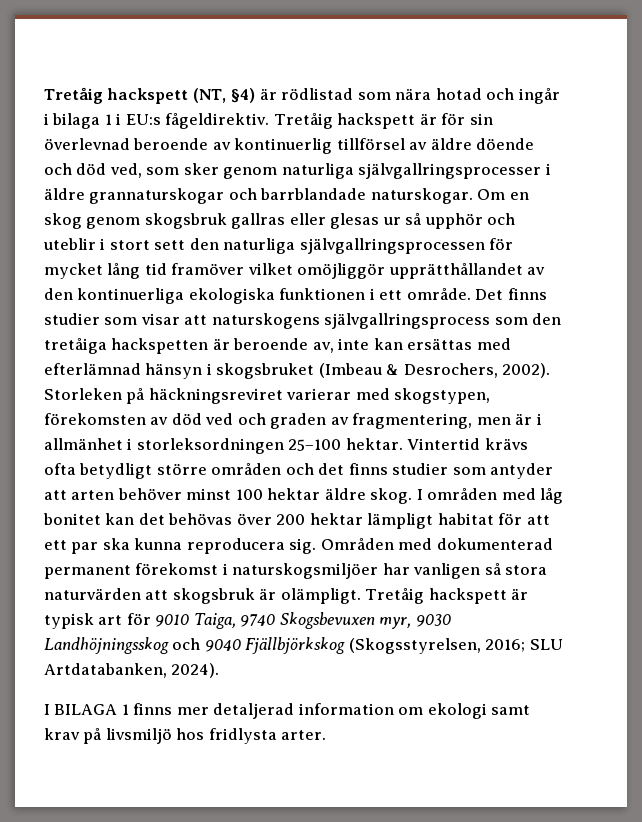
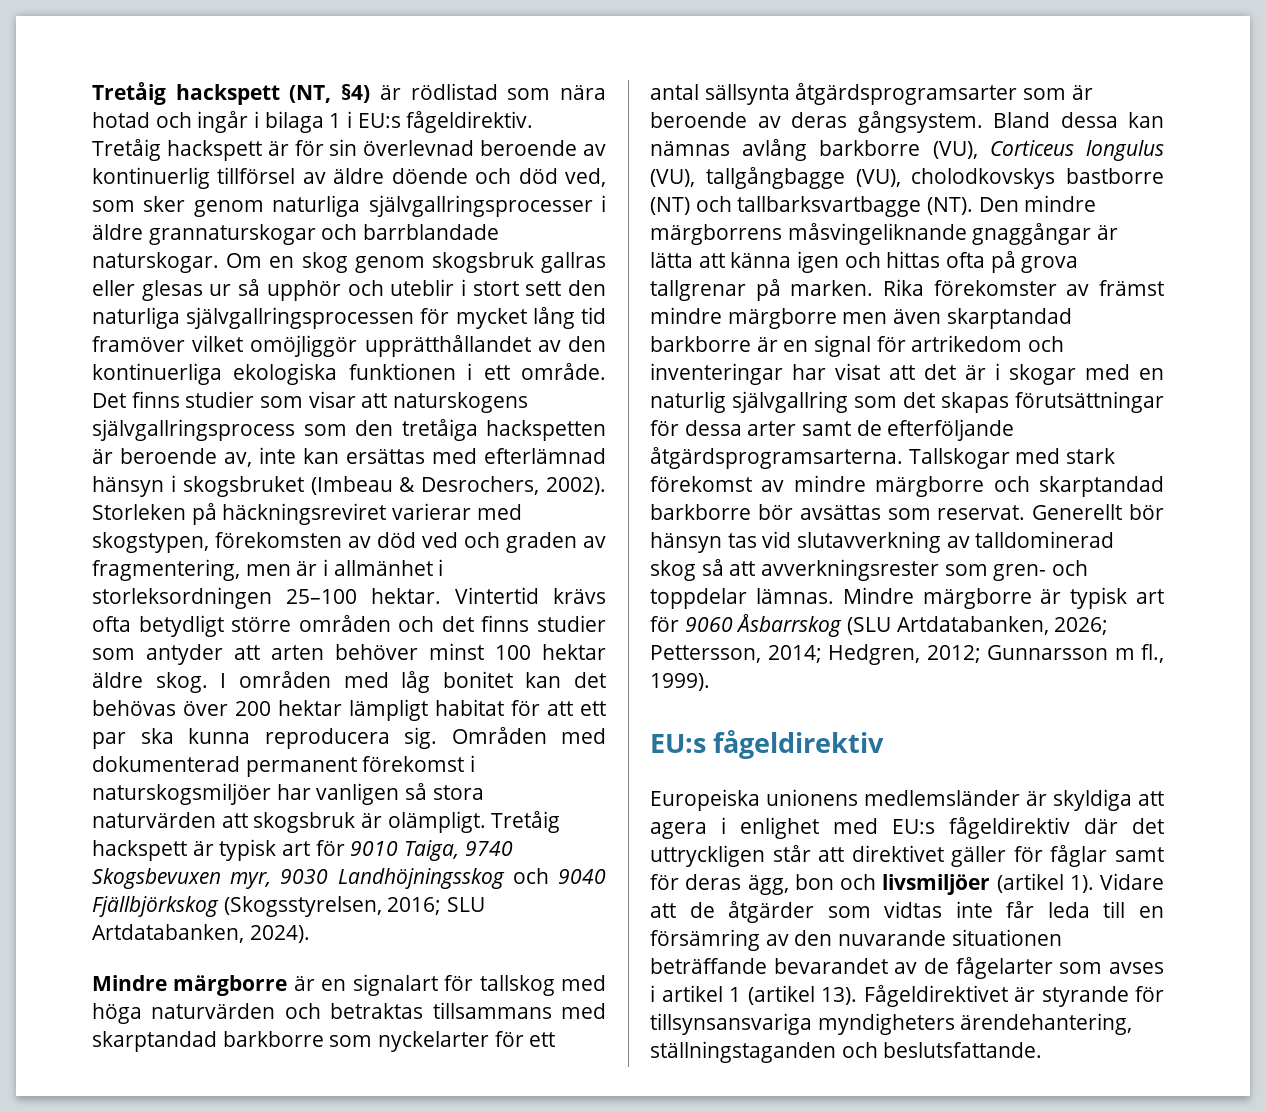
- I BILAGA 1 finns mer detaljerad information om ekologi samt krav på livsmiljö hos fridlysta arter.
+ Mindre märgborre är en signalart för tallskog med höga naturvärden och betraktas tillsammans med skarptandad barkborre som nyckelarter för ett antal sällsynta åtgärdsprogramsarter som är beroende av deras gångsystem. Bland dessa kan nämnas avlång barkborre (VU), Corticeus longulus (VU), tallgångbagge (VU), cholodkovskys bastborre (NT) och tallbarksvartbagge (NT). Den mindre märgborrens måsvingeliknande gnaggångar är lätta att känna igen och hittas ofta på grova tallgrenar på marken. Rika förekomster av främst mindre märgborre men även skarptandad barkborre är en signal för artrikedom och inventeringar har visat att det är i skogar med en naturlig självgallring som det skapas förutsättningar för dessa arter samt de efterföljande åtgärdsprogramsarterna. Tallskogar med stark förekomst av mindre märgborre och skarptandad barkborre bör avsättas som reservat. Generellt bör hänsyn tas vid slutavverkning av talldominerad skog så att avverkningsrester som gren- och toppdelar lämnas. Mindre märgborre är typisk art för 9060 Åsbarrskog (SLU Artdatabanken, 2026; Pettersson, 2014; Hedgren, 2012; Gunnarsson m fl., 1999).
+ EU:s fågeldirektiv
+ Europeiska unionens medlemsländer är skyldiga att agera i enlighet med EU:s fågeldirektiv där det uttryckligen står att direktivet gäller för fåglar samt för deras ägg, bon och livsmiljöer (artikel 1). Vidare att de åtgärder som vidtas inte får leda till en försämring av den nuvarande situationen beträffande bevarandet av de fågelarter som avses i artikel 1 (artikel 13). Fågeldirektivet är styrande för tillsynsansvariga myndigheters ärendehantering, ställningstaganden och beslutsfattande.

